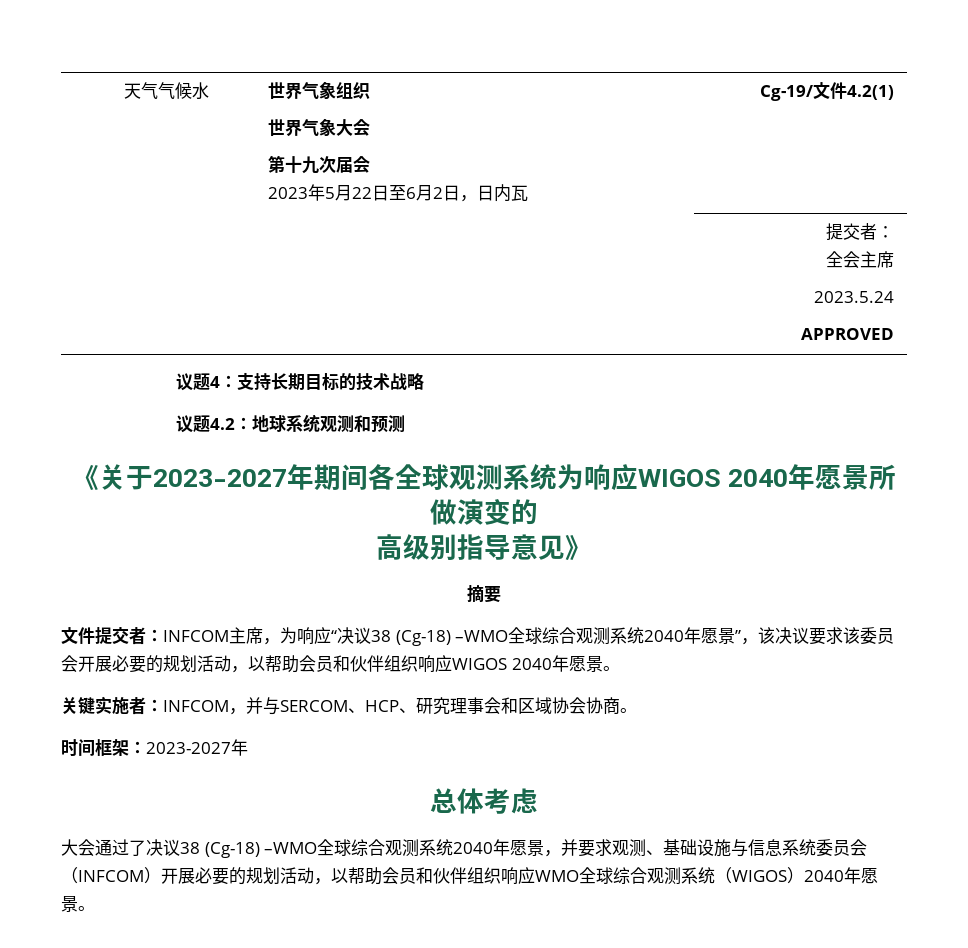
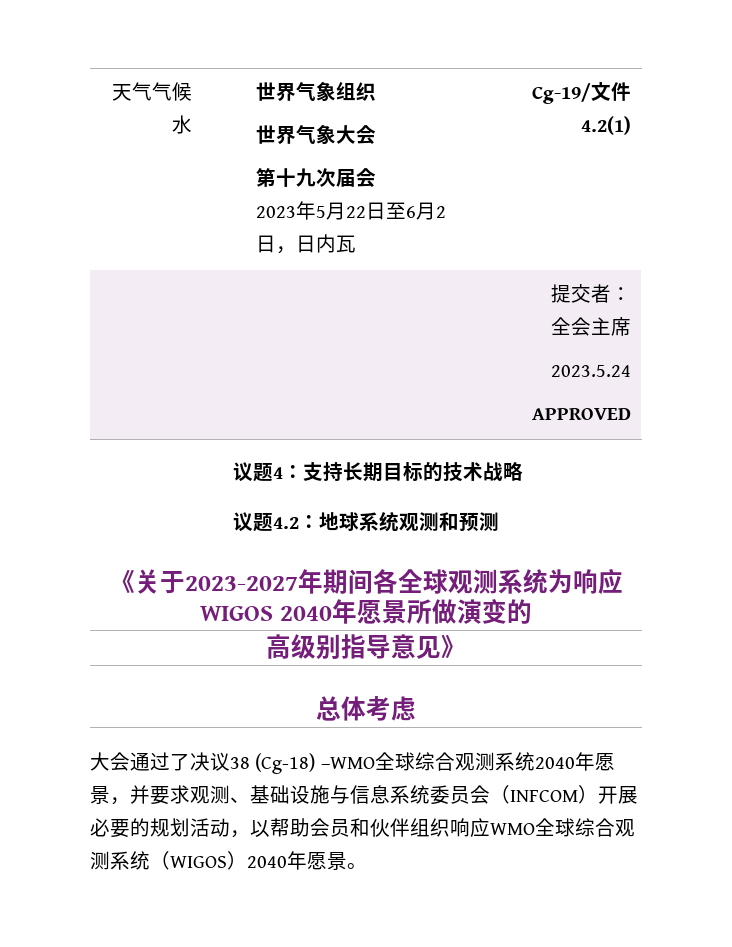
- 摘要
- 文件提交者：INFCOM主席，为响应“决议38 (Cg-18) –WMO全球综合观测系统2040年愿景”，该决议要求该委员会开展必要的规划活动，以帮助会员和伙伴组织响应WIGOS 2040年愿景。
- 关键实施者：INFCOM，并与SERCOM、HCP、研究理事会和区域协会协商。
- 时间框架：2023-2027年

